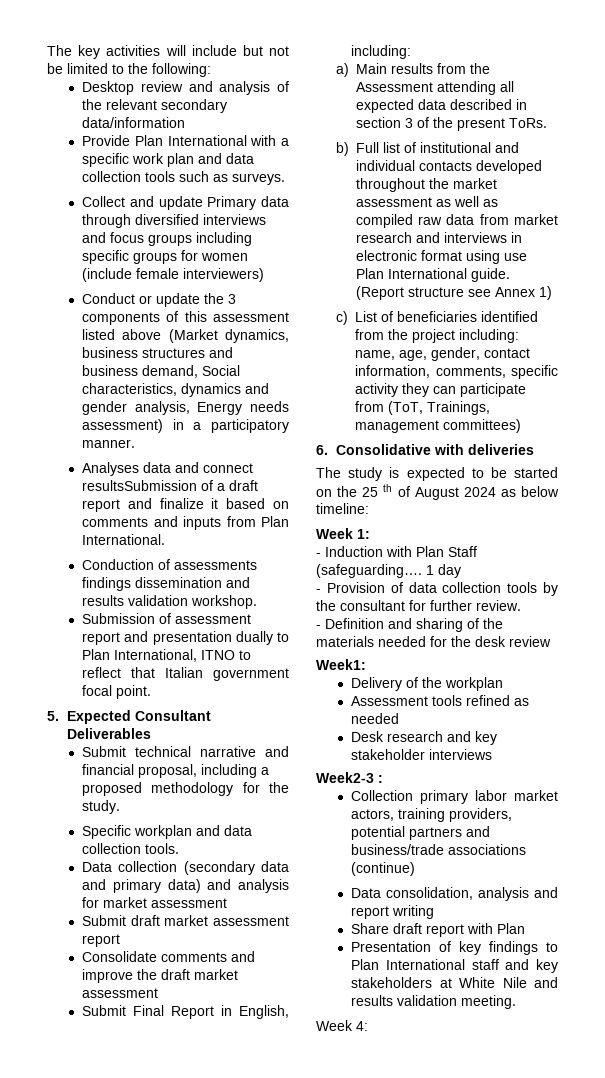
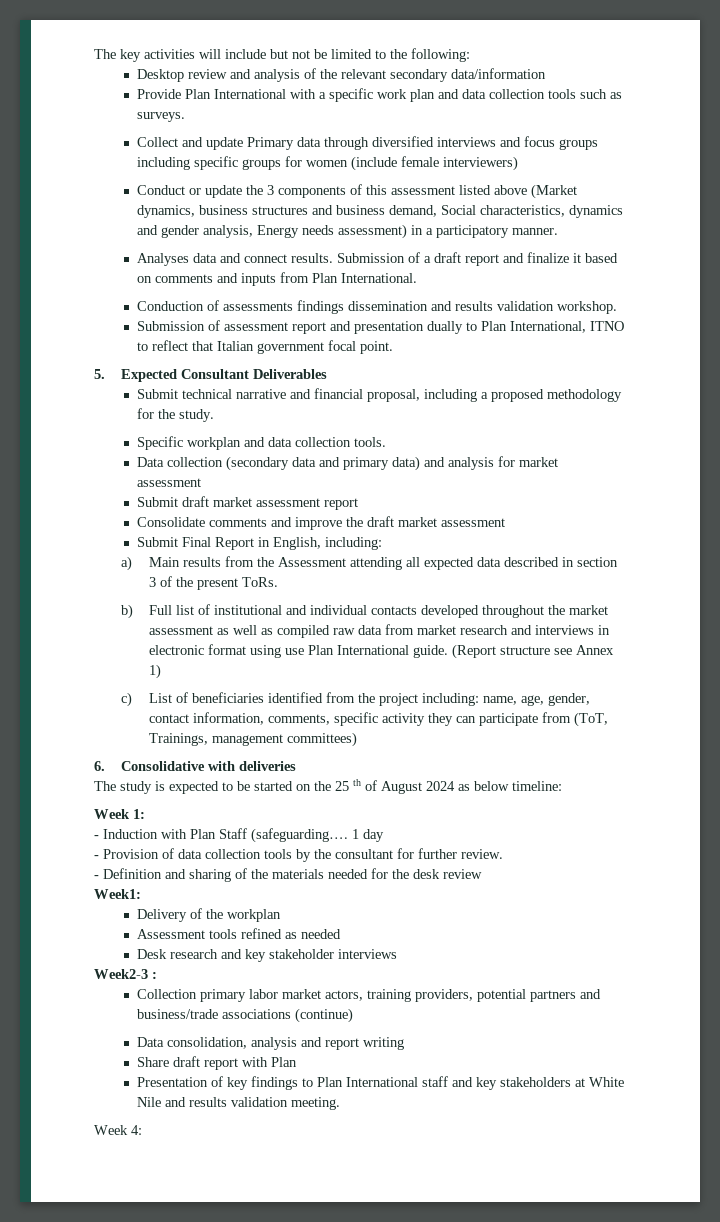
- Analyses data and connect resultsSubmission of a draft report and finalize it based on comments and inputs from Plan International.
+ Analyses data and connect results. Submission of a draft report and finalize it based on comments and inputs from Plan International.

